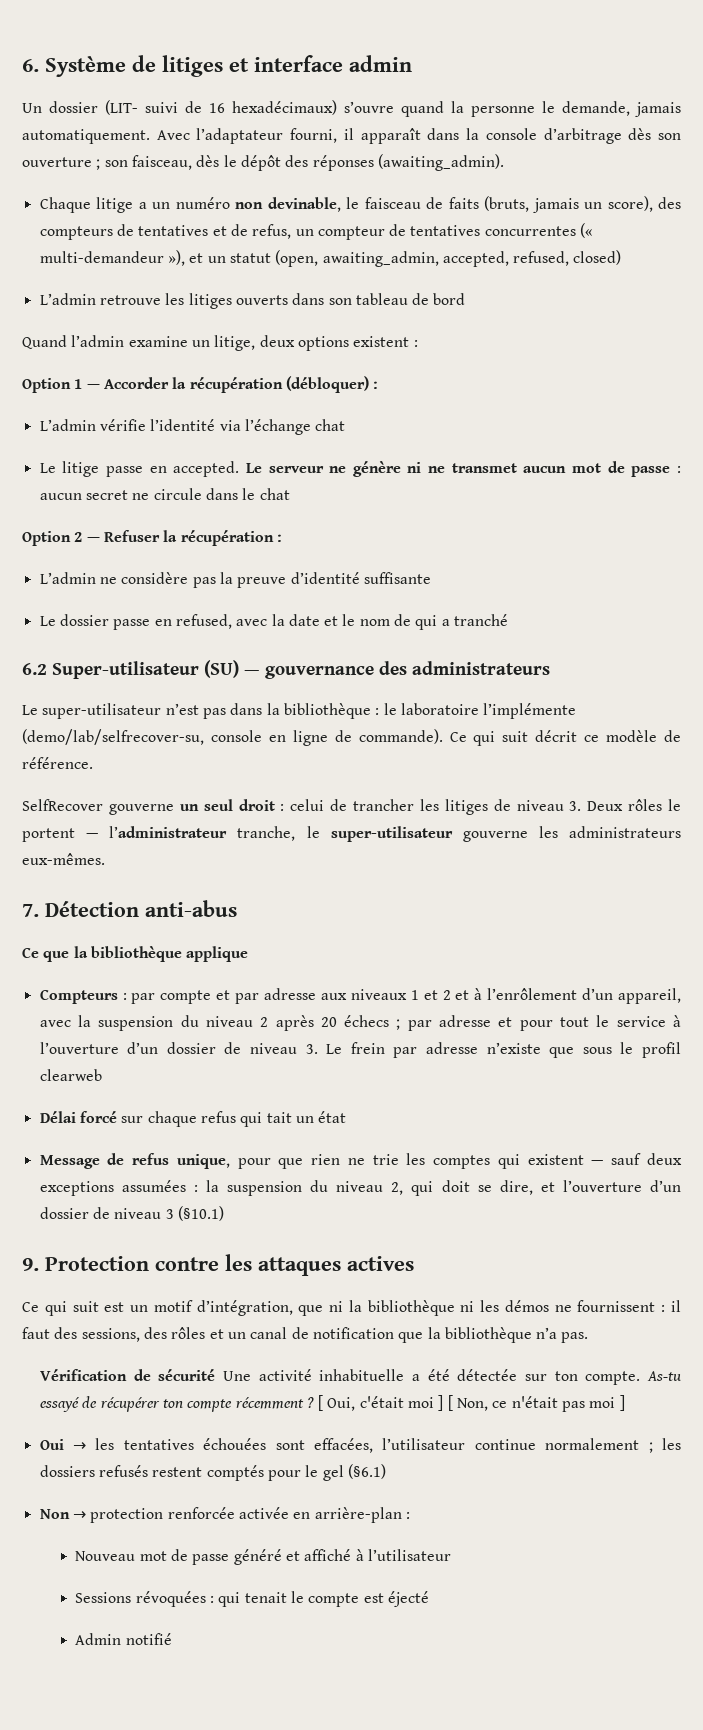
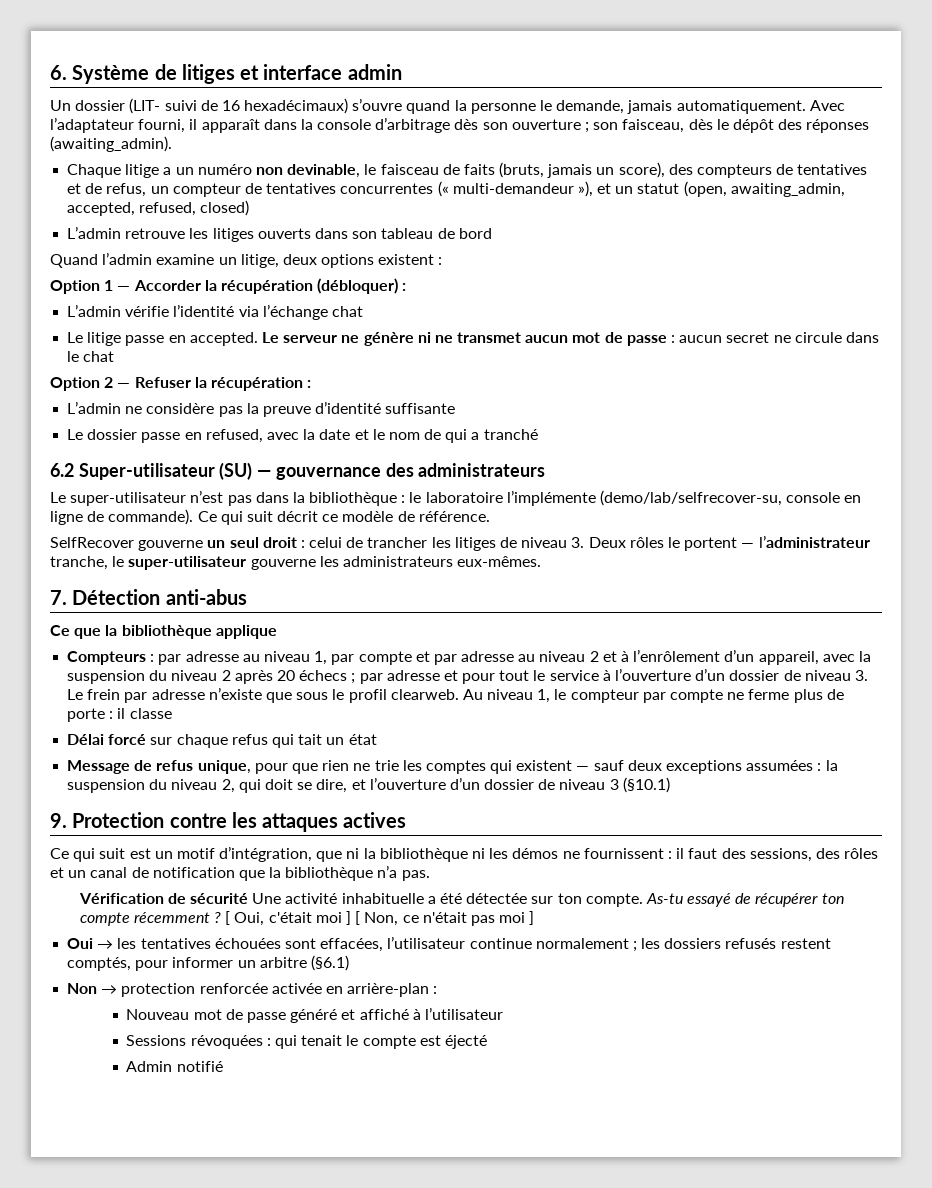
- Compteurs : par compte et par adresse aux niveaux 1 et 2 et à l’enrôlement d’un appareil, avec la suspension du niveau 2 après 20 échecs ; par adresse et pour tout le service à l’ouverture d’un dossier de niveau 3. Le frein par adresse n’existe que sous le profil clearweb
+ Compteurs : par adresse au niveau 1, par compte et par adresse au niveau 2 et à l’enrôlement d’un appareil, avec la suspension du niveau 2 après 20 échecs ; par adresse et pour tout le service à l’ouverture d’un dossier de niveau 3. Le frein par adresse n’existe que sous le profil clearweb. Au niveau 1, le compteur par compte ne ferme plus de porte : il classe
- Oui → les tentatives échouées sont effacées, l’utilisateur continue normalement ; les dossiers refusés restent comptés pour le gel (§6.1)
+ Oui → les tentatives échouées sont effacées, l’utilisateur continue normalement ; les dossiers refusés restent comptés, pour informer un arbitre (§6.1)

